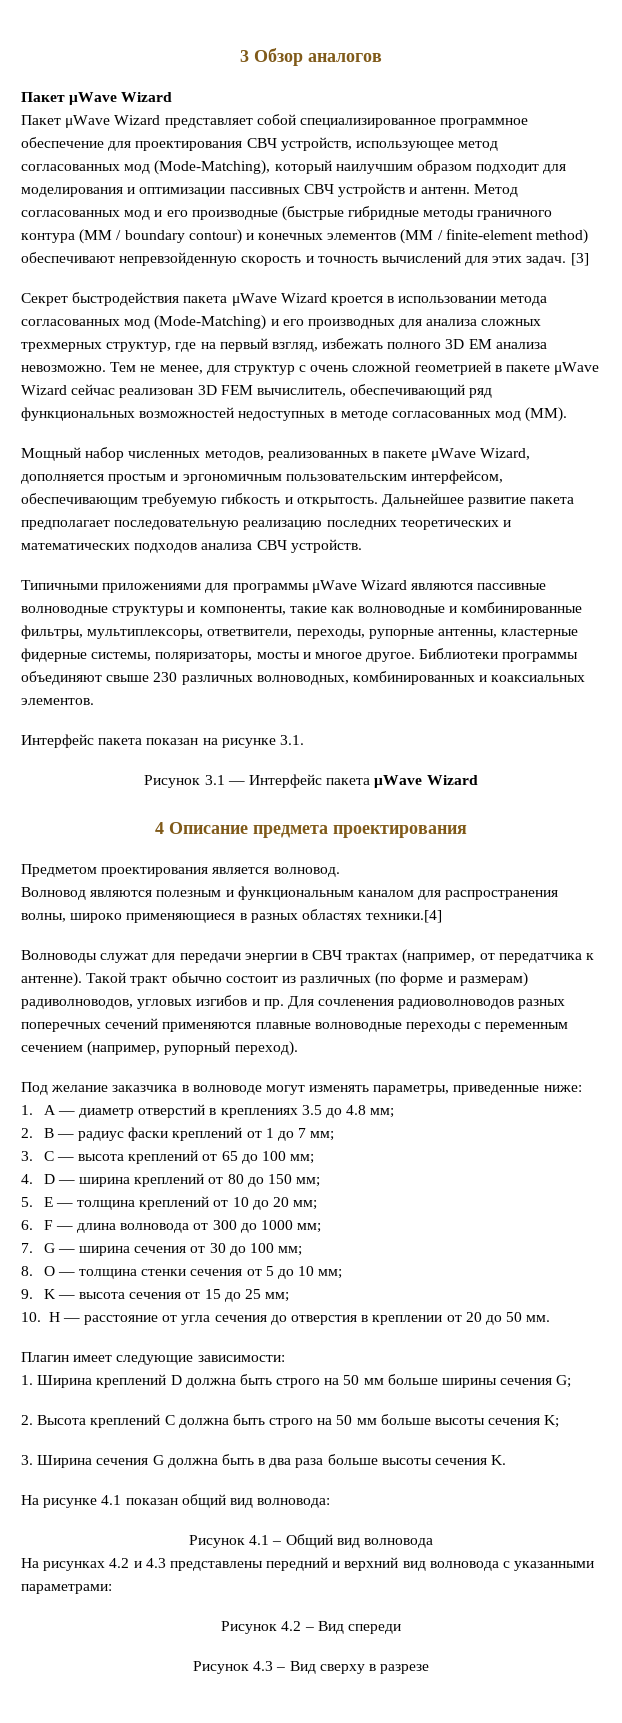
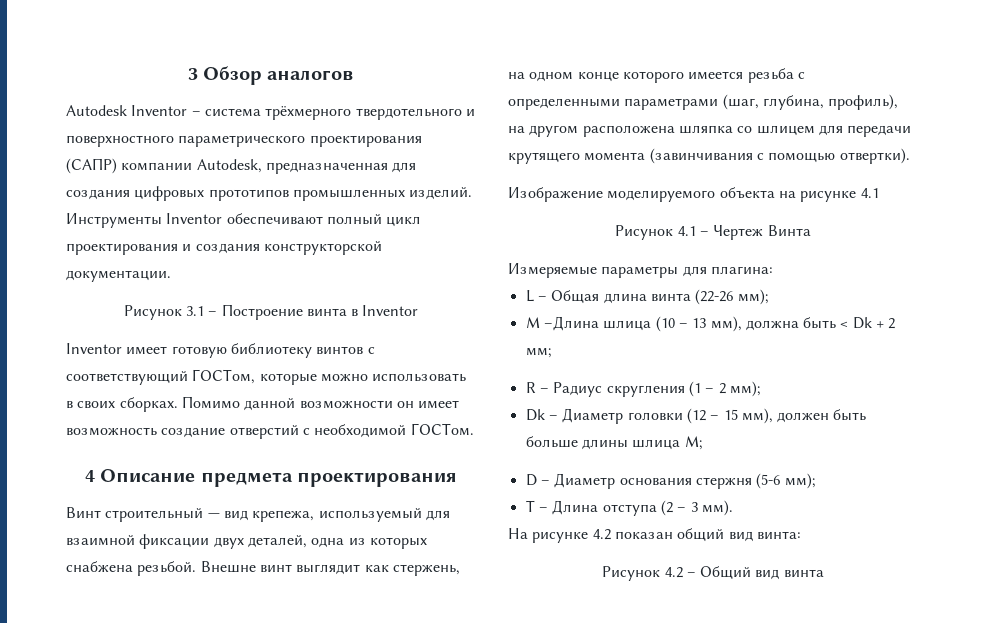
  3 Обзор аналогов
- Пакет μWave Wizard
- Пакет μWave Wizard представляет собой специализированное программное обеспечение для проектирования СВЧ устройств, использующее метод согласованных мод (Mode-Matching), который наилучшим образом подходит для моделирования и оптимизации пассивных СВЧ устройств и антенн. Метод согласованных мод и его производные (быстрые гибридные методы граничного контура (MM / boundary contour) и конечных элементов (MM / finite-element method) обеспечивают непревзойденную скорость и точность вычислений для этих задач. [3]
- Секрет быстродействия пакета μWave Wizard кроется в использовании метода согласованных мод (Mode-Matching) и его производных для анализа сложных трехмерных структур, где на первый взгляд, избежать полного 3D EM анализа невозможно. Тем не менее, для структур с очень сложной геометрией в пакете μWave Wizard сейчас реализован 3D FEM вычислитель, обеспечивающий ряд функциональных возможностей недоступных в методе согласованных мод (MM).
- Мощный набор численных методов, реализованных в пакете μWave Wizard, дополняется простым и эргономичным пользовательским интерфейсом, обеспечивающим требуемую гибкость и открытость. Дальнейшее развитие пакета предполагает последовательную реализацию последних теоретических и математических подходов анализа СВЧ устройств.
- Типичными приложениями для программы μWave Wizard являются пассивные волноводные структуры и компоненты, такие как волноводные и комбинированные фильтры, мультиплексоры, ответвители, переходы, рупорные антенны, кластерные фидерные системы, поляризаторы, мосты и многое другое. Библиотеки программы объединяют свыше 230 различных волноводных, комбинированных и коаксиальных элементов.
- Интерфейс пакета показан на рисунке 3.1.
- Рисунок 3.1 — Интерфейс пакета μWave Wizard
+ Autodesk Inventor – система трёхмерного твердотельного и поверхностного параметрического проектирования (САПР) компании Autodesk, предназначенная для создания цифровых прототипов промышленных изделий. Инструменты Inventor обеспечивают полный цикл проектирования и создания конструкторской документации.
+ Рисунок 3.1 – Построение винта в Inventor
+ Inventor имеет готовую библиотеку винтов с соответствующий ГОСТом, которые можно использовать в своих сборках. Помимо данной возможности он имеет возможность создание отверстий с необходимой ГОСТом.
  4 Описание предмета проектирования
- Предметом проектирования является волновод.
- Волновод являются полезным и функциональным каналом для распространения волны, широко применяющиеся в разных областях техники.[4]
- Волноводы служат для передачи энергии в СВЧ трактах (например, от передатчика к антенне). Такой тракт обычно состоит из различных (по форме и размерам) радиволноводов, угловых изгибов и пр. Для сочленения радиоволноводов разных поперечных сечений применяются плавные волноводные переходы с переменным сечением (например, рупорный переход).
- Под желание заказчика в волноводе могут изменять параметры, приведенные ниже:
- 1. A — диаметр отверстий в креплениях 3.5 до 4.8 мм;
- 2. B — радиус фаски креплений от 1 до 7 мм;
- 3. C — высота креплений от 65 до 100 мм;
- 4. D — ширина креплений от 80 до 150 мм;
- 5. E — толщина креплений от 10 до 20 мм;
- 6. F — длина волновода от 300 до 1000 мм;
- 7. G — ширина сечения от 30 до 100 мм;
- 8. O — толщина стенки сечения от 5 до 10 мм;
- 9. K — высота сечения от 15 до 25 мм;
- 10. H — расстояние от угла сечения до отверстия в креплении от 20 до 50 мм.
- Плагин имеет следующие зависимости:
- 1. Ширина креплений D должна быть строго на 50 мм больше ширины сечения G;
- 2. Высота креплений C должна быть строго на 50 мм больше высоты сечения K;
- 3. Ширина сечения G должна быть в два раза больше высоты сечения K.
- На рисунке 4.1 показан общий вид волновода:
- Рисунок 4.1 – Общий вид волновода
- На рисунках 4.2 и 4.3 представлены передний и верхний вид волновода с указанными параметрами:
- Рисунок 4.2 – Вид спереди
- Рисунок 4.3 – Вид сверху в разрезе
+ Винт строительный — вид крепежа, используемый для взаимной фиксации двух деталей, одна из которых снабжена резьбой. Внешне винт выглядит как стержень, на одном конце которого имеется резьба с определенными параметрами (шаг, глубина, профиль), на другом расположена шляпка со шлицем для передачи крутящего момента (завинчивания с помощью отвертки).
+ Изображение моделируемого объекта на рисунке 4.1
+ Рисунок 4.1 – Чертеж Винта
+ Измеряемые параметры для плагина:
+ L – Общая длина винта (22-26 мм);
+ M –Длина шлица (10 – 13 мм), должна быть < Dk + 2 мм;
+ R – Радиус скругления (1 – 2 мм);
+ Dk – Диаметр головки (12 – 15 мм), должен быть больше длины шлица M;
+ D – Диаметр основания стержня (5-6 мм);
+ T – Длина отступа (2 – 3 мм).
+ На рисунке 4.2 показан общий вид винта:
+ Рисунок 4.2 – Общий вид винта

